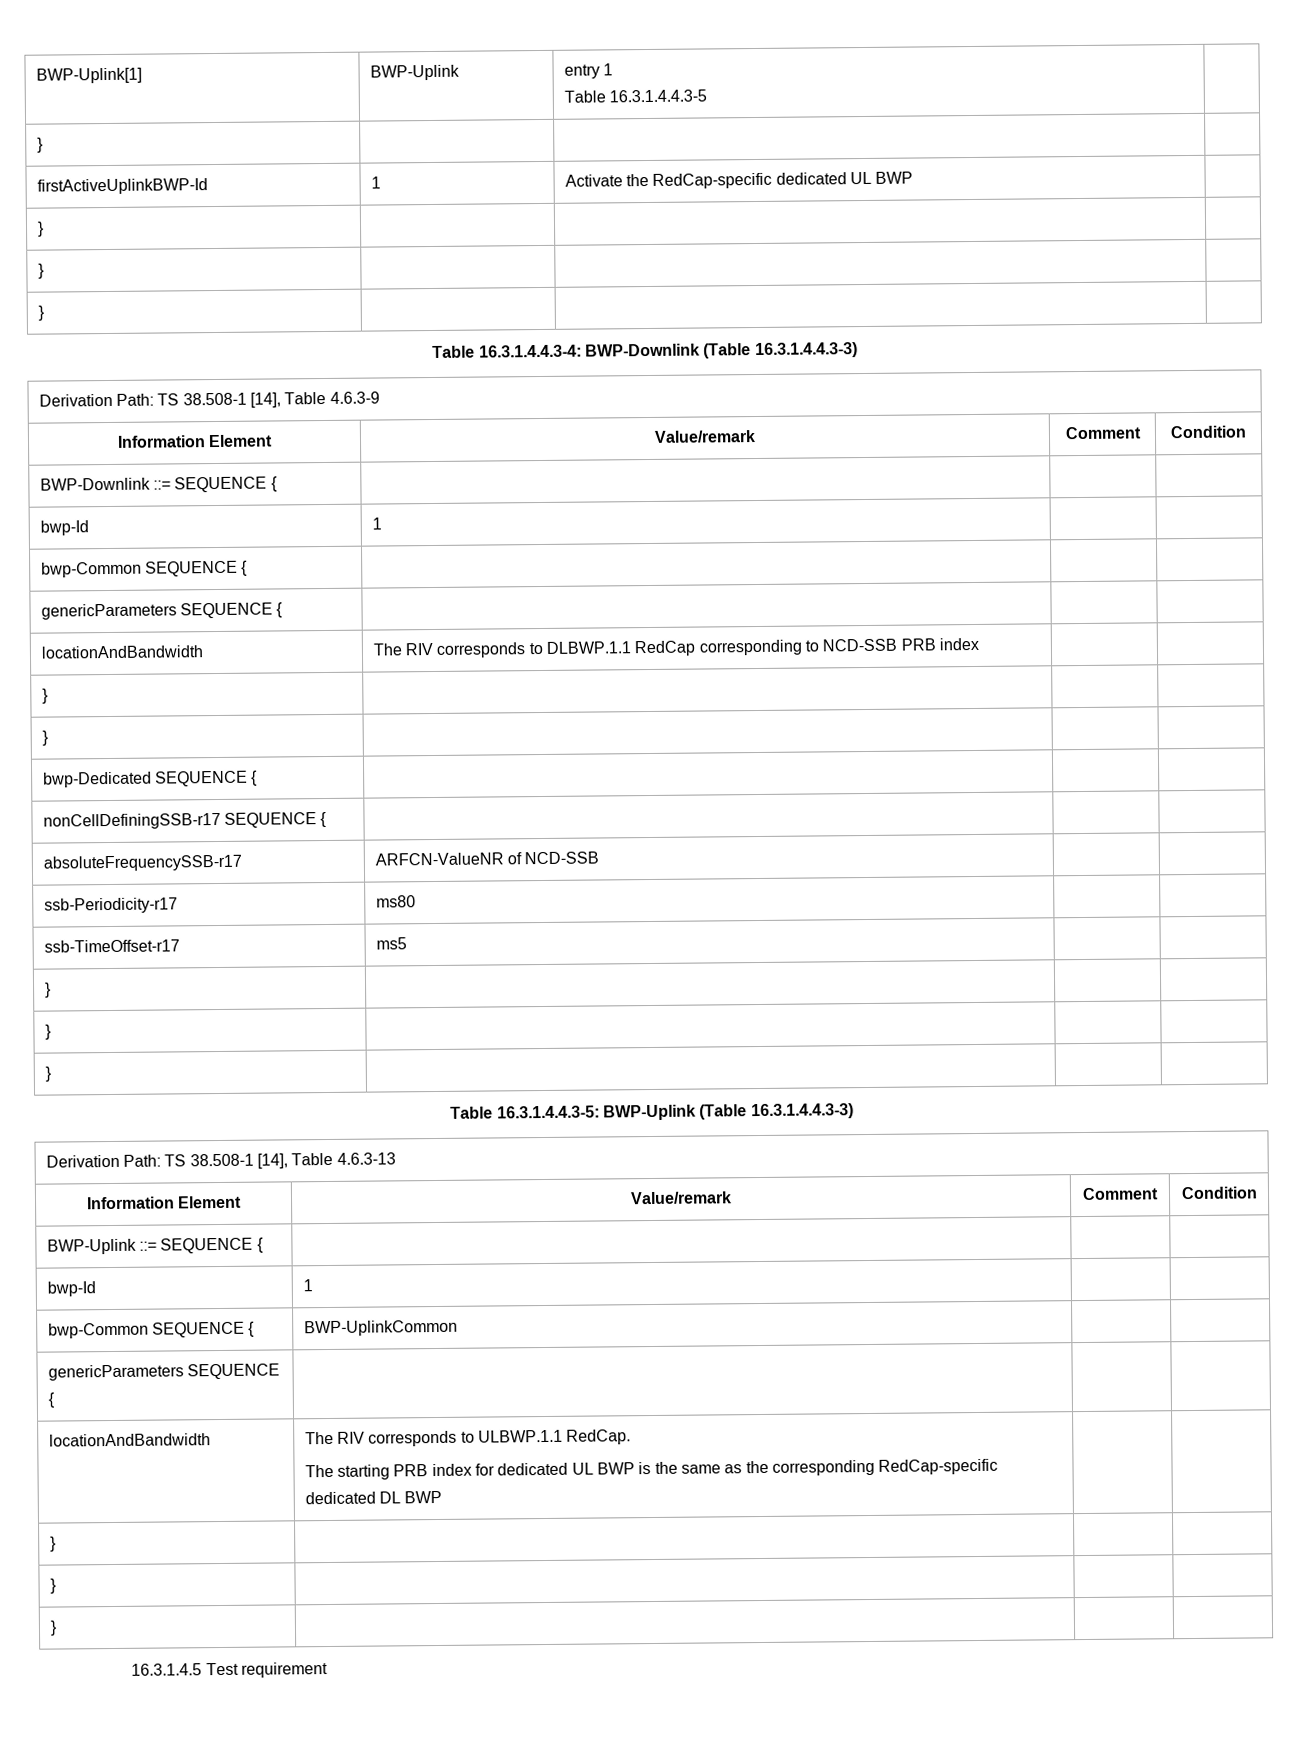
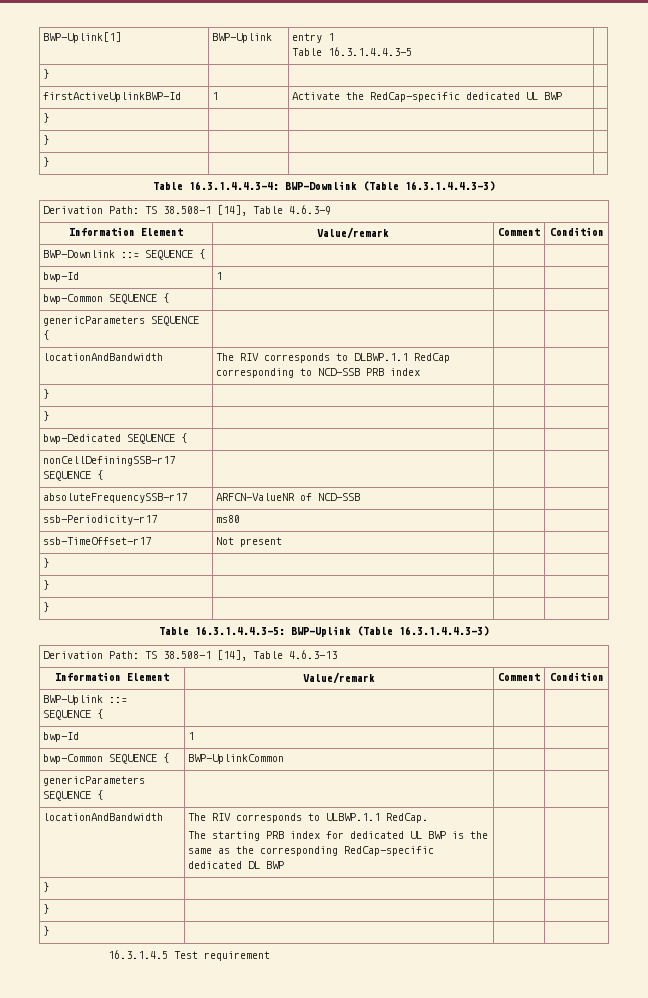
- ssb-TimeOffset-r17 | ms5 | |
+ ssb-TimeOffset-r17 | Not present | |

